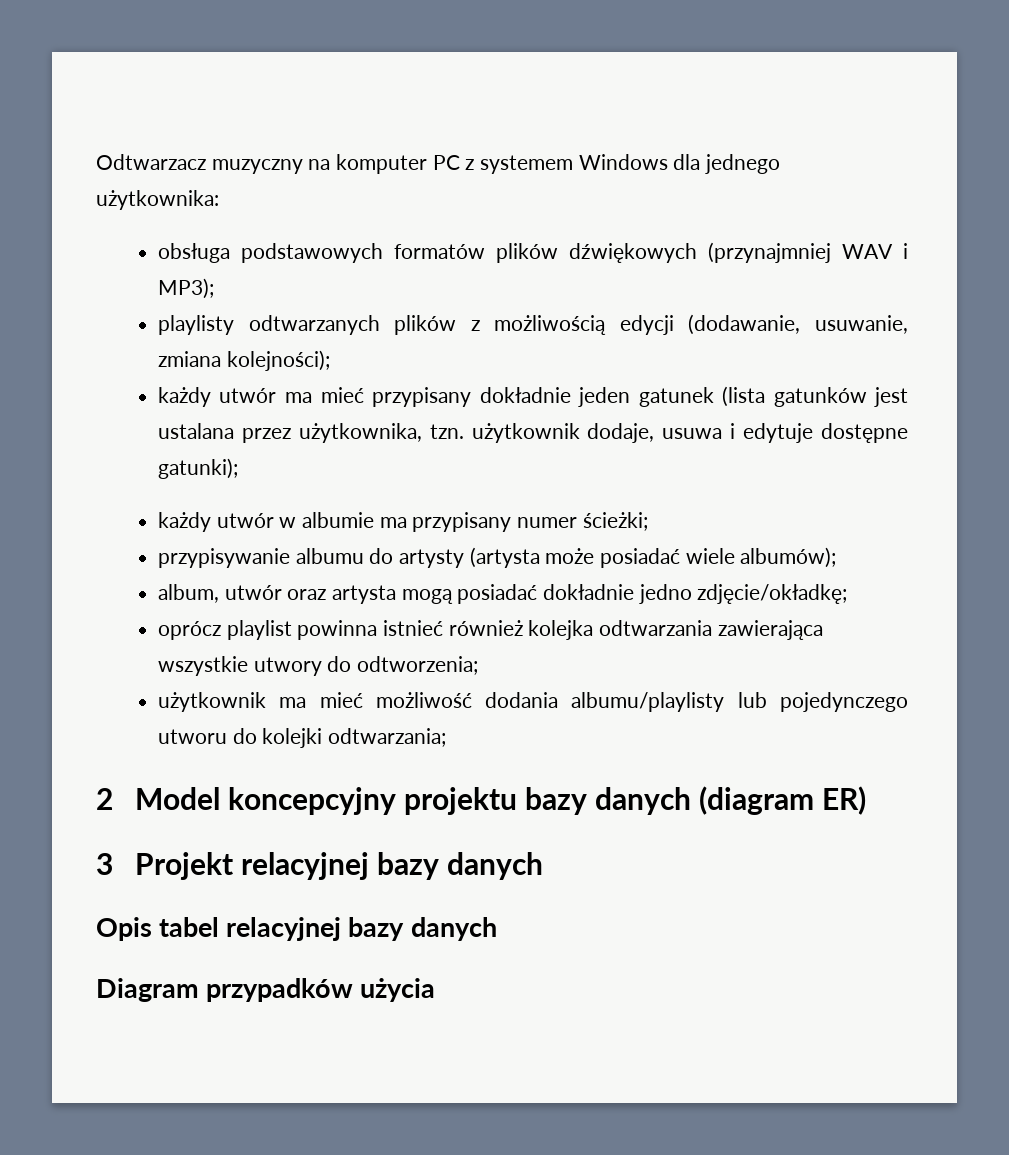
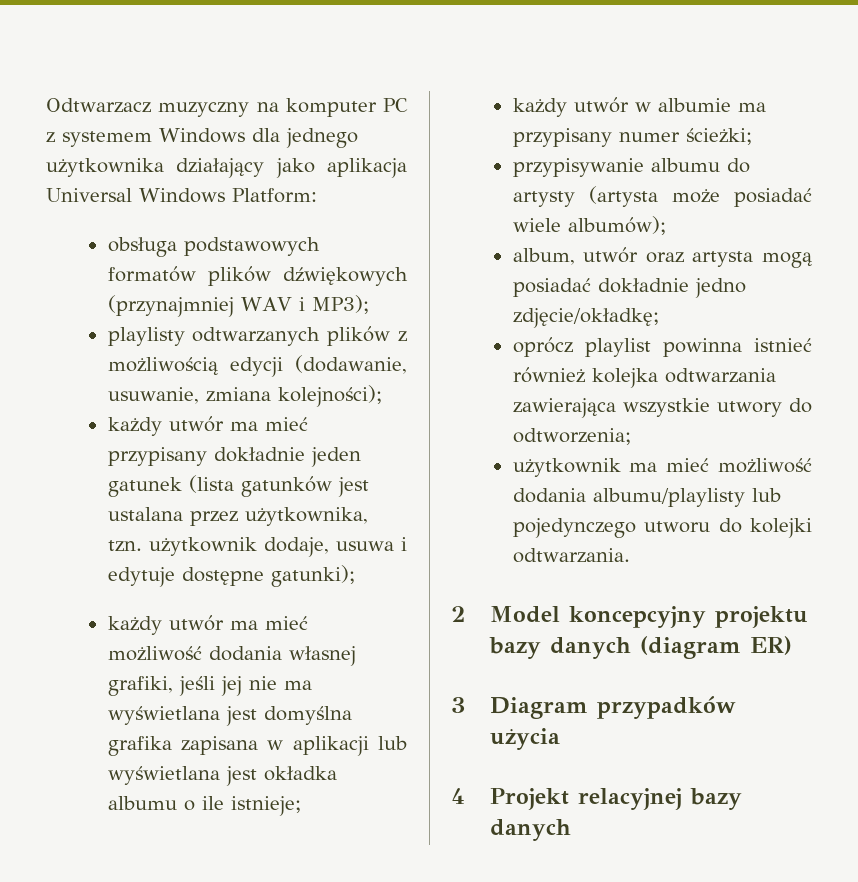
- Odtwarzacz muzyczny na komputer PC z systemem Windows dla jednego użytkownika:
+ Odtwarzacz muzyczny na komputer PC z systemem Windows dla jednego użytkownika działający jako aplikacja Universal Windows Platform:
+ każdy utwór ma mieć możliwość dodania własnej grafiki, jeśli jej nie ma wyświetlana jest domyślna grafika zapisana w aplikacji lub wyświetlana jest okładka albumu o ile istnieje;
- użytkownik ma mieć możliwość dodania albumu/playlisty lub pojedynczego utworu do kolejki odtwarzania;
+ użytkownik ma mieć możliwość dodania albumu/playlisty lub pojedynczego utworu do kolejki odtwarzania.
- 3 Projekt relacyjnej bazy danych
+ 3 Diagram przypadków użycia
+ 4 Projekt relacyjnej bazy danych
- Opis tabel relacyjnej bazy danych
- Diagram przypadków użycia

